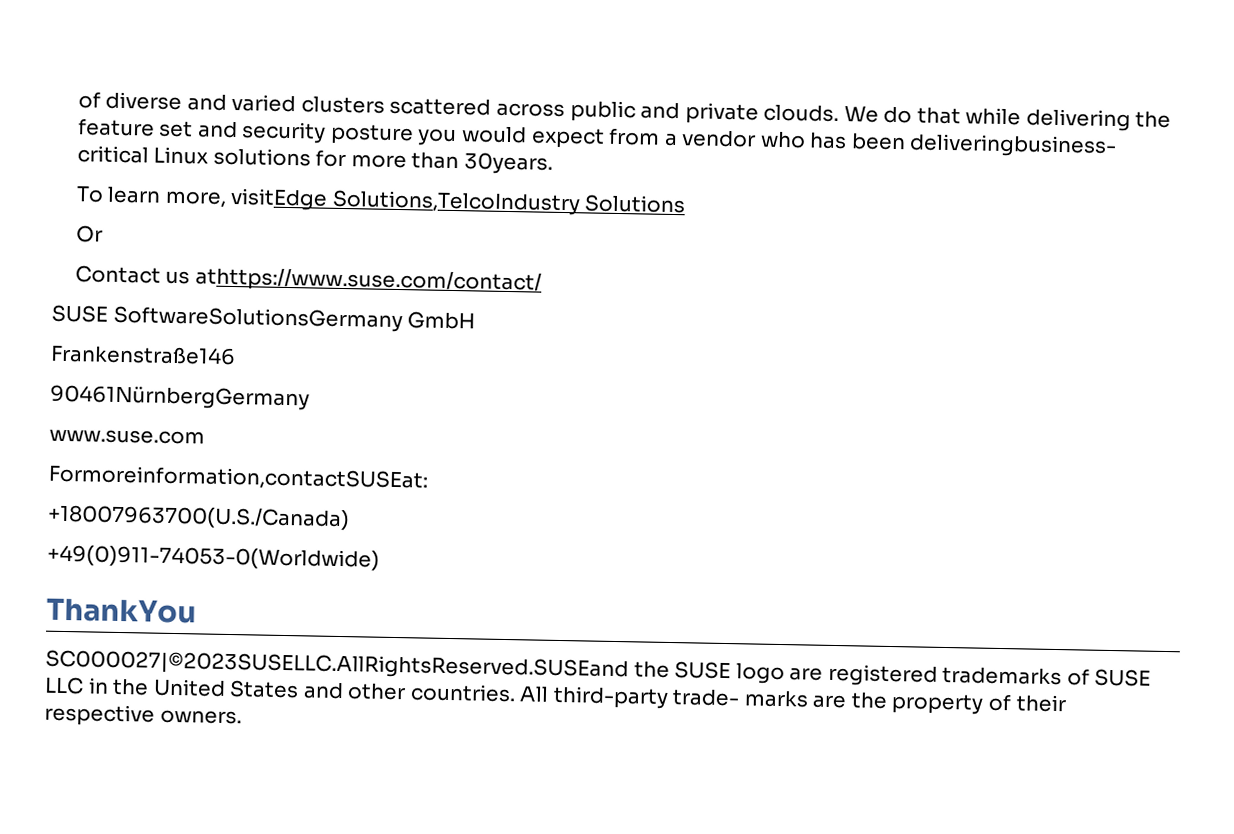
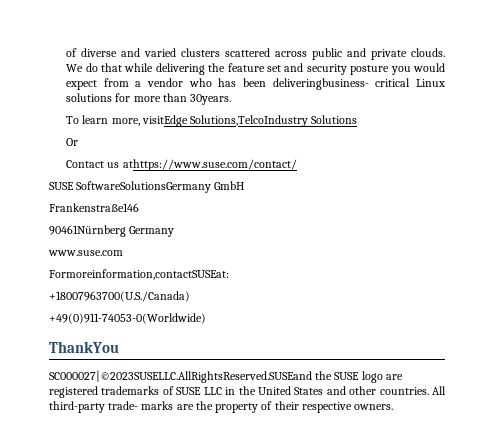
- 90461NürnbergGermany
+ 90461Nürnberg Germany

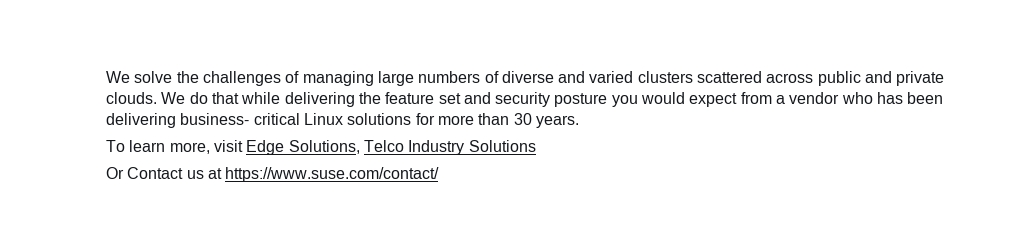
- of diverse and varied clusters scattered across public and private clouds.
+ We solve the challenges of managing large numbers of diverse and varied clusters scattered across public and private clouds.
- We do that while delivering the feature set and security posture you would expect from a vendor who has been deliveringbusiness- critical Linux solutions for more than 30years.
+ We do that while delivering the feature set and security posture you would expect from a vendor who has been delivering business- critical Linux solutions for more than 30 years.
- To learn more, visitEdge Solutions,TelcoIndustry Solutions
+ To learn more, visit Edge Solutions, Telco Industry Solutions
- Or
- Contact us athttps://www.suse.com/contact/
- SUSE SoftwareSolutionsGermany GmbH
- Frankenstraße146
- 90461Nürnberg Germany
- www.suse.com
- Formoreinformation,contactSUSEat:
- +18007963700(U.S./Canada)
- +49(0)911-74053-0(Worldwide)
- ThankYou
- SC000027|©2023SUSELLC.AllRightsReserved.SUSEand the SUSE logo are registered trademarks of SUSE LLC in the United States and other countries. All third-party trade- marks are the property of their respective owners.
+ Or Contact us at https://www.suse.com/contact/

